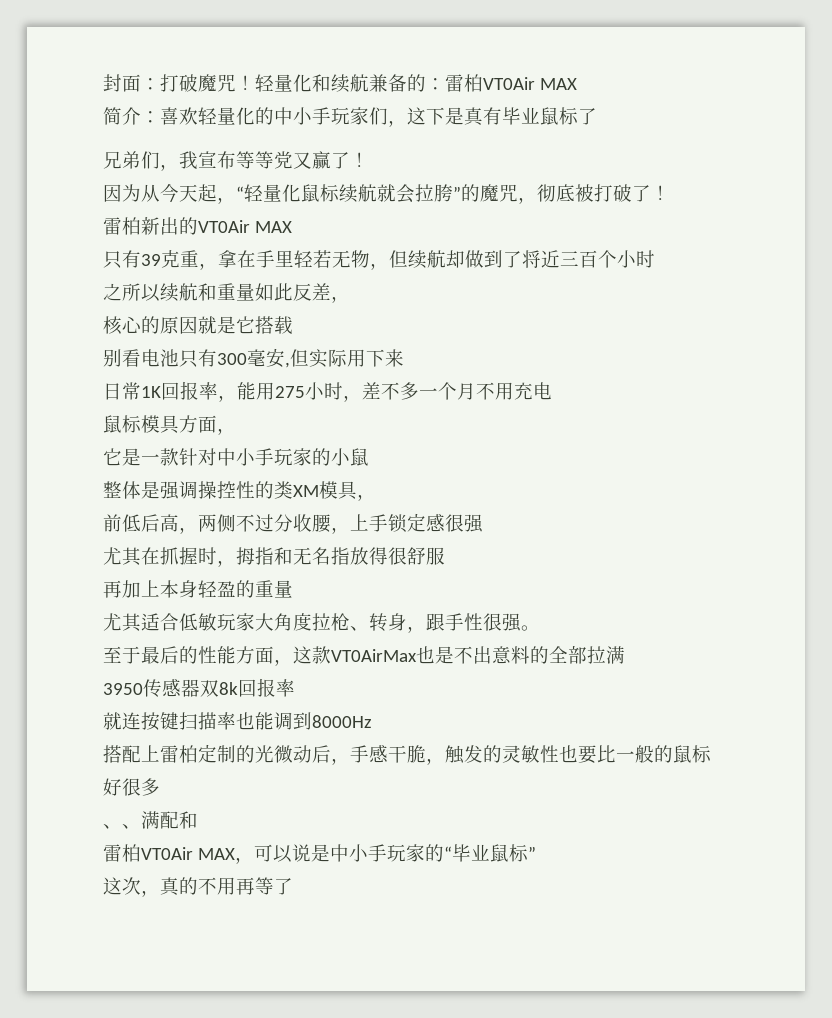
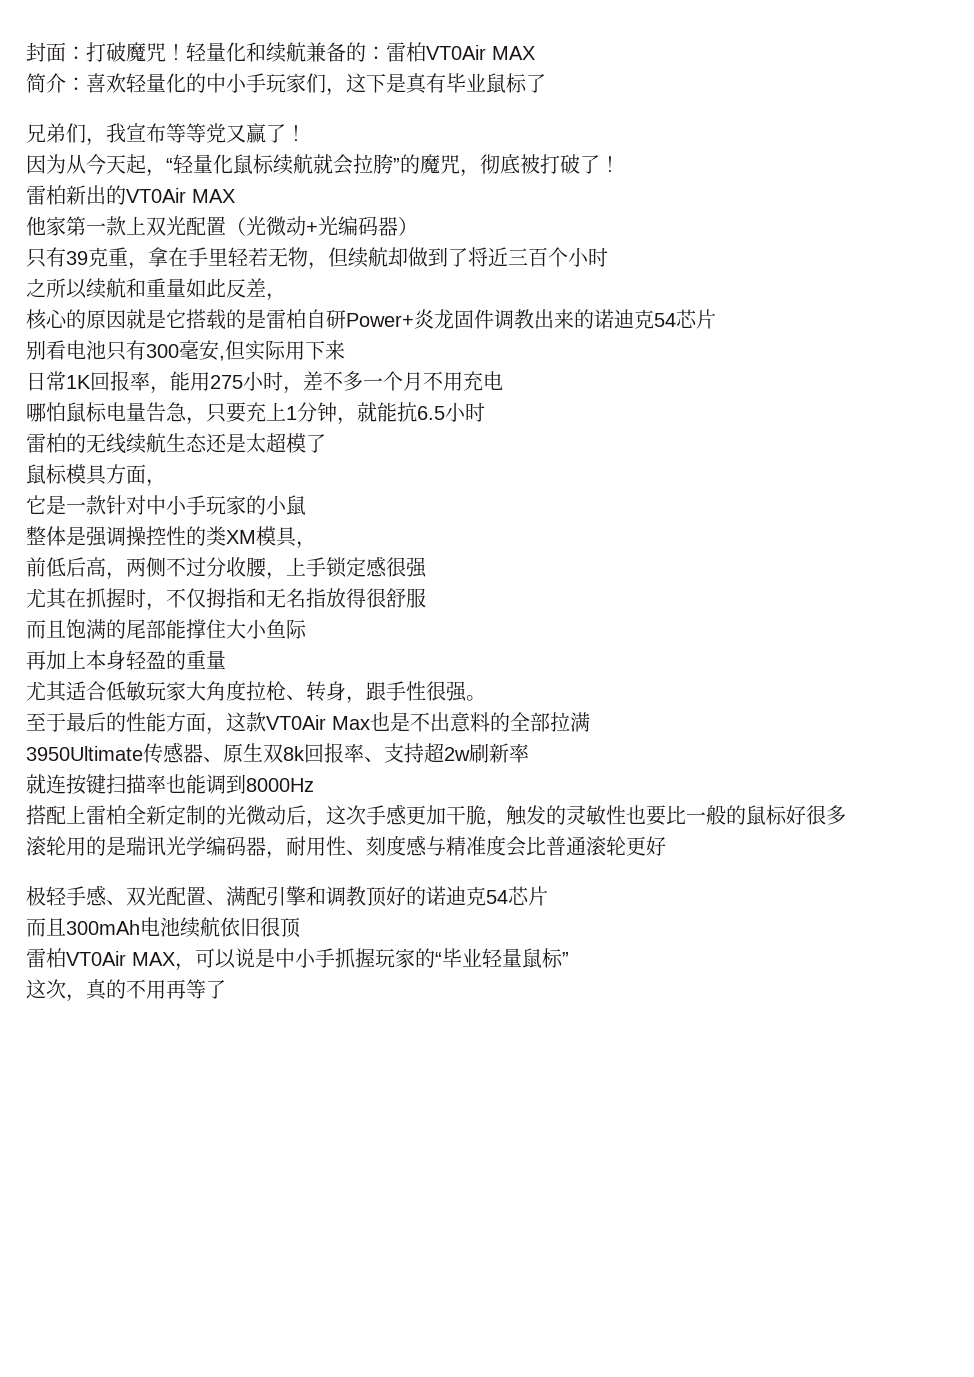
+ 他家第一款上双光配置（光微动+光编码器）
- 核心的原因就是它搭载
+ 核心的原因就是它搭载的是雷柏自研Power+炎龙固件调教出来的诺迪克54芯片
+ 哪怕鼠标电量告急，只要充上1分钟，就能抗6.5小时
+ 雷柏的无线续航生态还是太超模了
- 尤其在抓握时，拇指和无名指放得很舒服
+ 尤其在抓握时，不仅拇指和无名指放得很舒服
+ 而且饱满的尾部能撑住大小鱼际
- 至于最后的性能方面，这款VT0AirMax也是不出意料的全部拉满
+ 至于最后的性能方面，这款VT0Air Max也是不出意料的全部拉满
- 3950传感器双8k回报率
+ 3950Ultimate传感器、原生双8k回报率、支持超2w刷新率
- 搭配上雷柏定制的光微动后，手感干脆，触发的灵敏性也要比一般的鼠标好很多
+ 搭配上雷柏全新定制的光微动后，这次手感更加干脆，触发的灵敏性也要比一般的鼠标好很多
- 、、满配和
+ 滚轮用的是瑞讯光学编码器，耐用性、刻度感与精准度会比普通滚轮更好
+ 极轻手感、双光配置、满配引擎和调教顶好的诺迪克54芯片
+ 而且300mAh电池续航依旧很顶
- 雷柏VT0Air MAX，可以说是中小手玩家的“毕业鼠标”
+ 雷柏VT0Air MAX，可以说是中小手抓握玩家的“毕业轻量鼠标”

